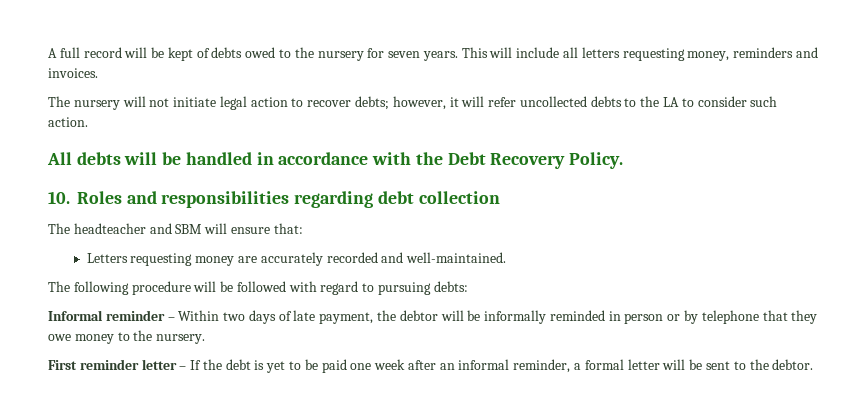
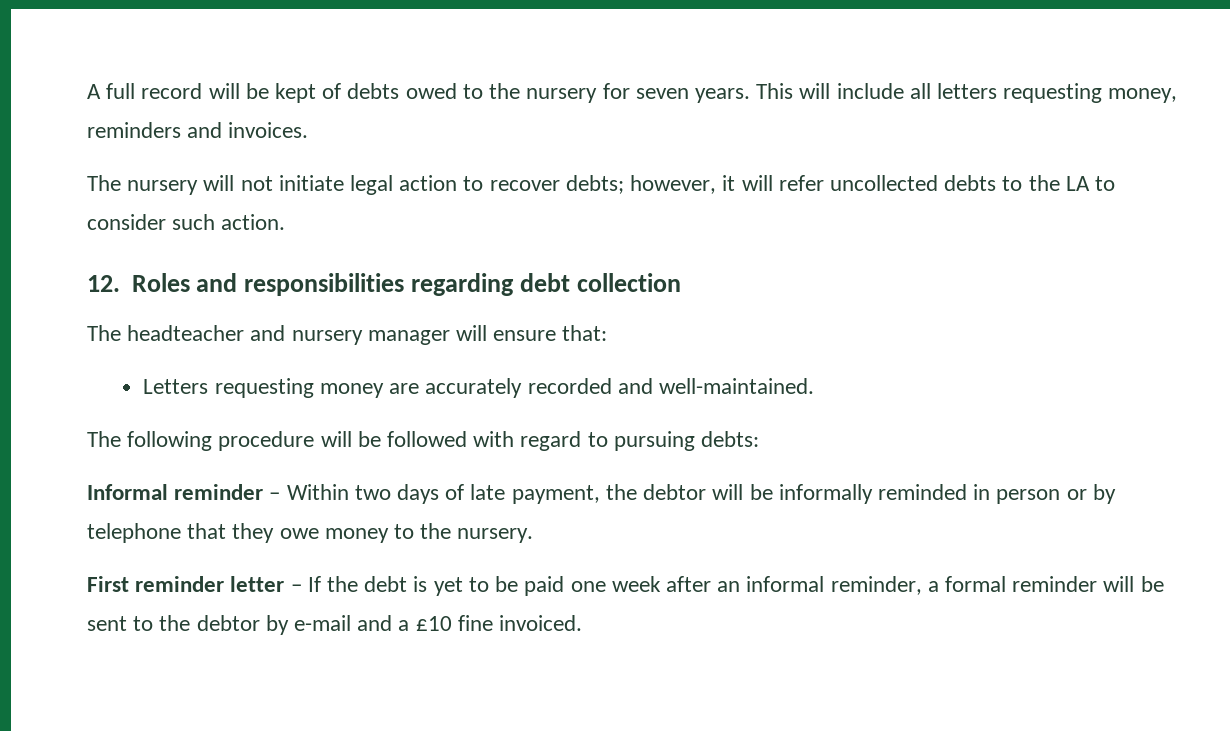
- All debts will be handled in accordance with the Debt Recovery Policy.
- 10. Roles and responsibilities regarding debt collection
+ 12. Roles and responsibilities regarding debt collection
- The headteacher and SBM will ensure that:
+ The headteacher and nursery manager will ensure that:
- First reminder letter – If the debt is yet to be paid one week after an informal reminder, a formal letter will be sent to the debtor.
+ First reminder letter – If the debt is yet to be paid one week after an informal reminder, a formal reminder will be sent to the debtor by e-mail and a £10 fine invoiced.

